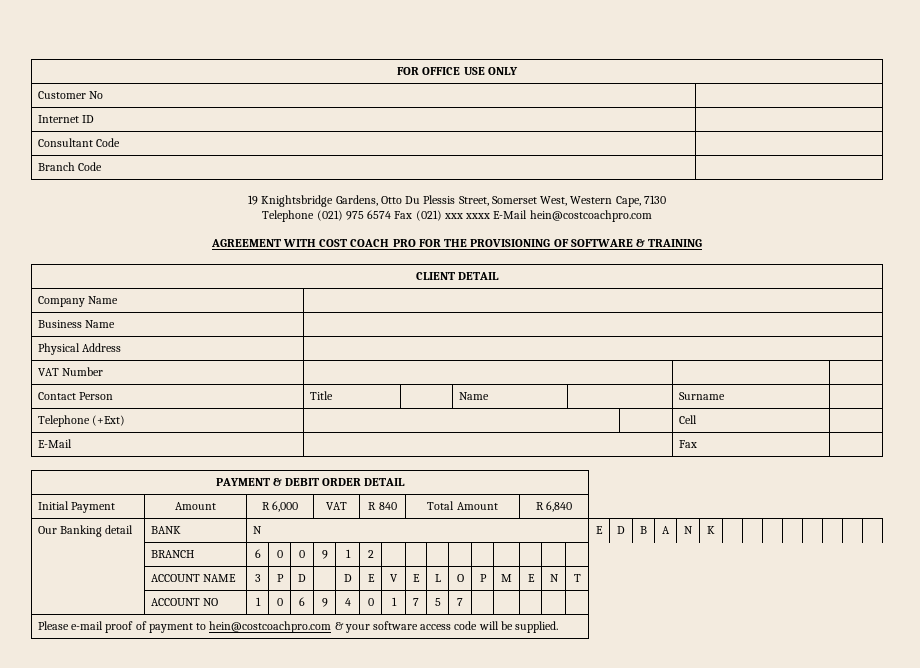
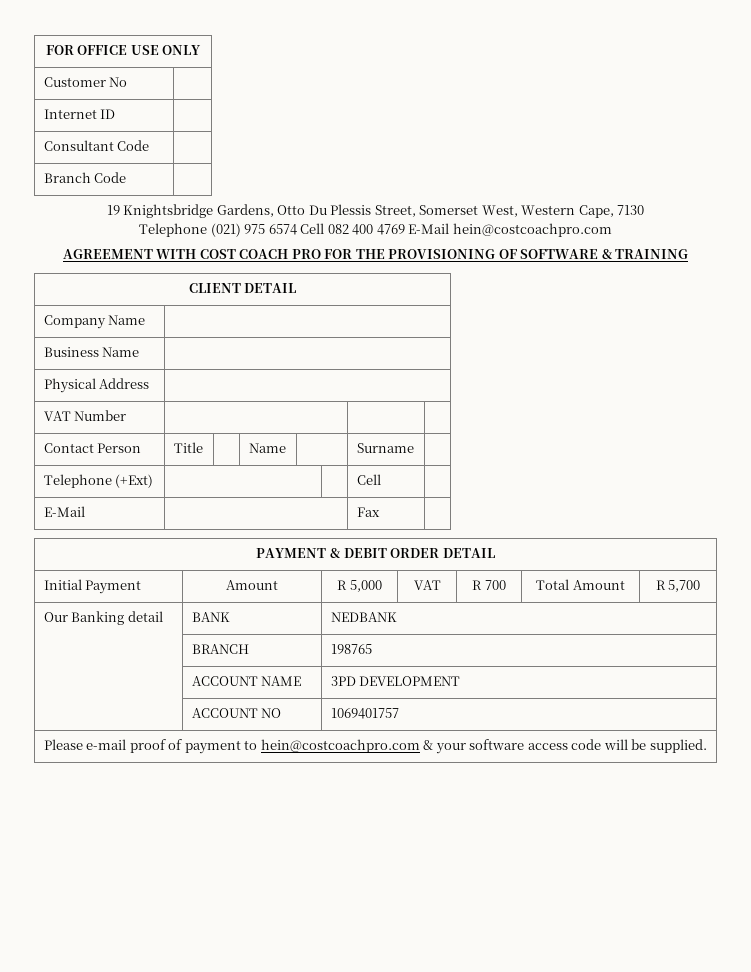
- Telephone (021) 975 6574 Fax (021) xxx xxxx E-Mail hein@costcoachpro.com
+ Telephone (021) 975 6574 Cell 082 400 4769 E-Mail hein@costcoachpro.com
- Initial Payment | Amount | R 6,000 | VAT | R 840 | Total Amount | R 6,840
+ Initial Payment | Amount | R 5,000 | VAT | R 700 | Total Amount | R 5,700
- Our Banking detail | BANK | N | E | D | B | A | N | K | | | | | | | |
- | BRANCH | 6 | 0 | 0 | 9 | 1 | 2 | | | | | | | | |
- | ACCOUNT NAME | 3 | P | D | | D | E | V | E | L | O | P | M | E | N | T
- | ACCOUNT NO | 1 | 0 | 6 | 9 | 4 | 0 | 1 | 7 | 5 | 7 | | | | |
+ Our Banking detail | BANK | NEDBANK
+ | BRANCH | 198765
+ | ACCOUNT NAME | 3PD DEVELOPMENT
+ | ACCOUNT NO | 1069401757

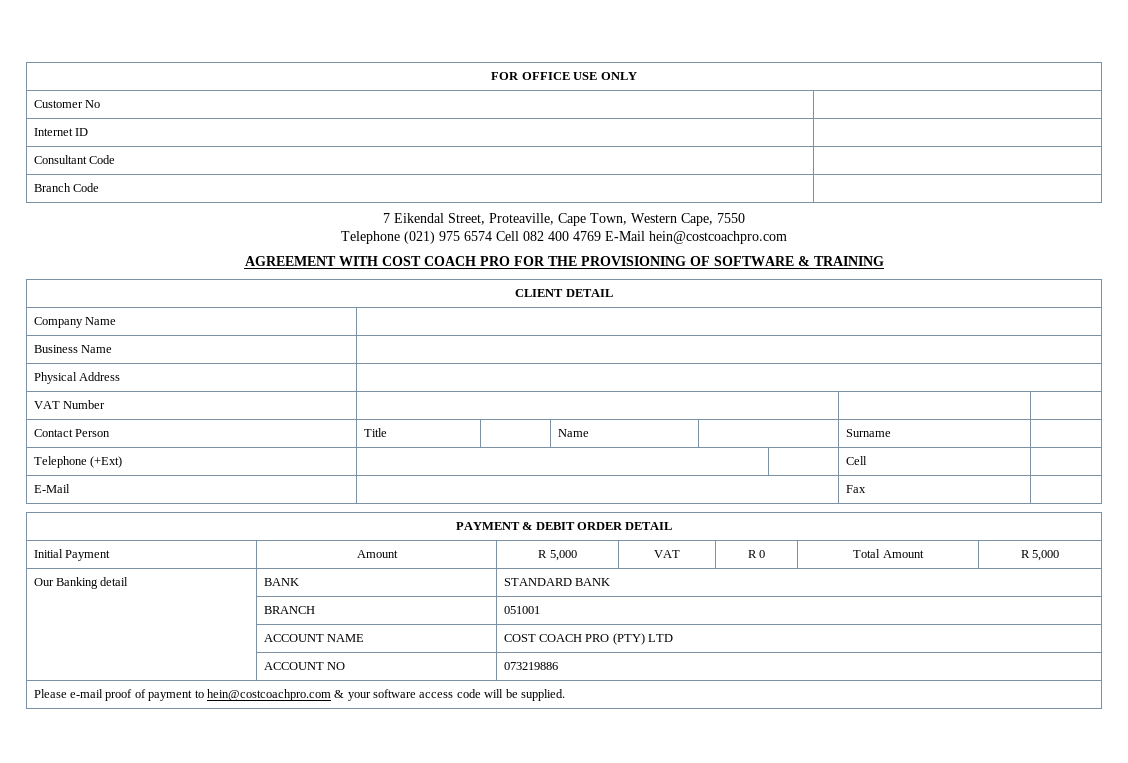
- 19 Knightsbridge Gardens, Otto Du Plessis Street, Somerset West, Western Cape, 7130
+ 7 Eikendal Street, Proteaville, Cape Town, Western Cape, 7550
- Initial Payment | Amount | R 5,000 | VAT | R 700 | Total Amount | R 5,700
+ Initial Payment | Amount | R 5,000 | VAT | R 0 | Total Amount | R 5,000
- Our Banking detail | BANK | NEDBANK
+ Our Banking detail | BANK | STANDARD BANK
- | BRANCH | 198765
+ | BRANCH | 051001
- | ACCOUNT NAME | 3PD DEVELOPMENT
+ | ACCOUNT NAME | COST COACH PRO (PTY) LTD
- | ACCOUNT NO | 1069401757
+ | ACCOUNT NO | 073219886

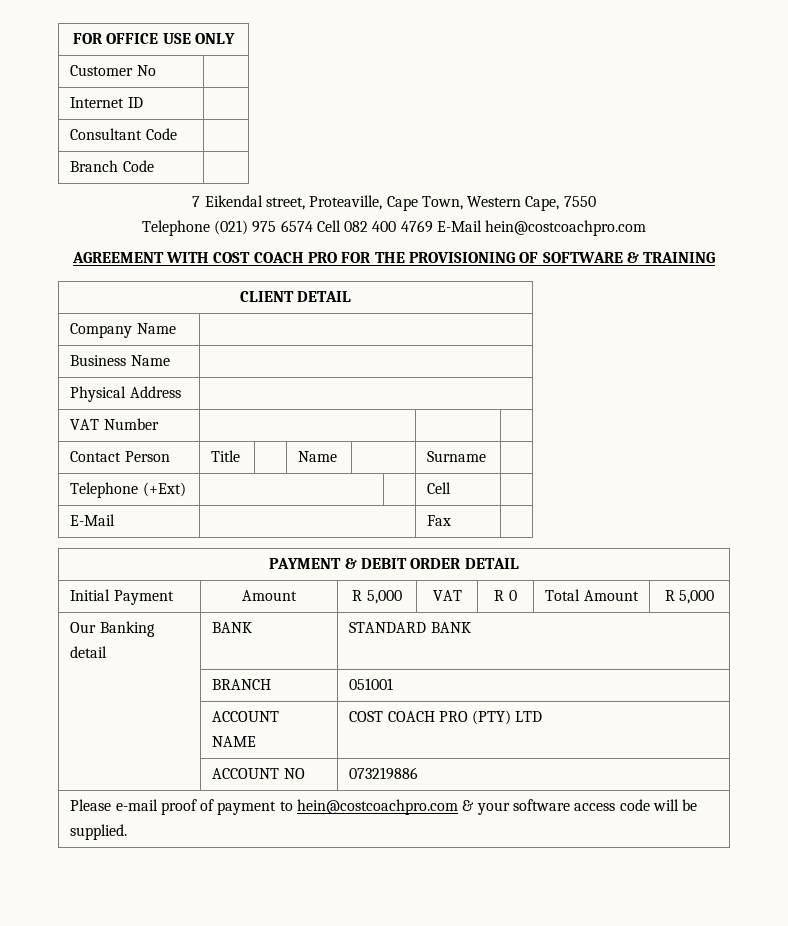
- 7 Eikendal Street, Proteaville, Cape Town, Western Cape, 7550
+ 7 Eikendal street, Proteaville, Cape Town, Western Cape, 7550

